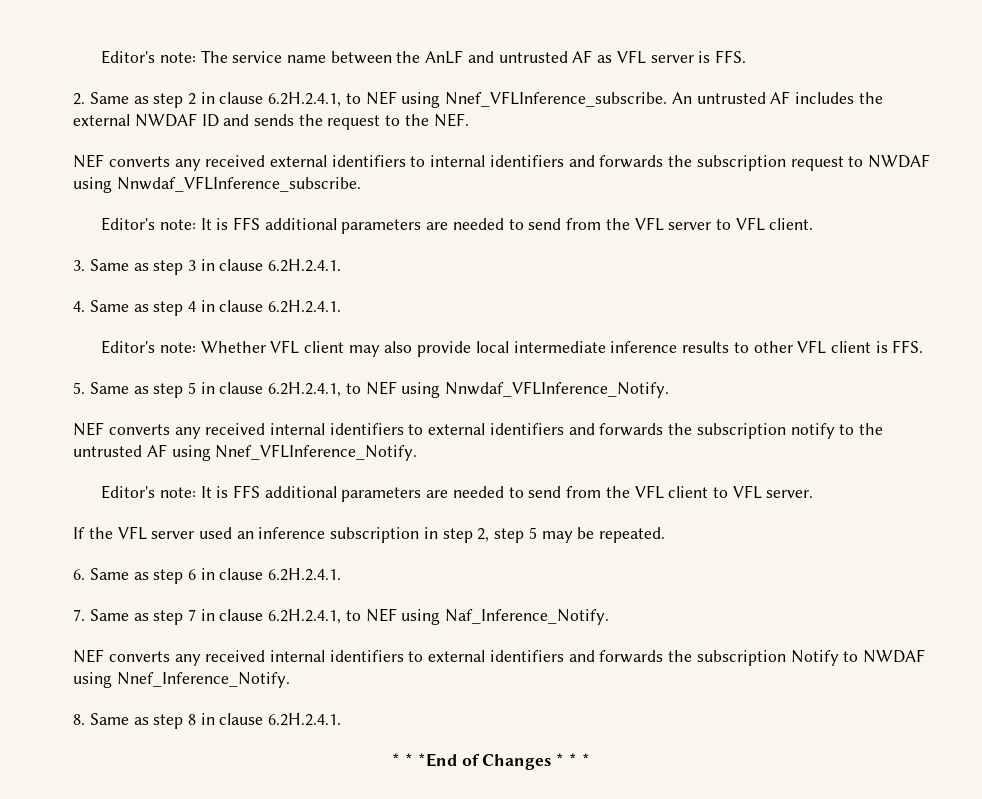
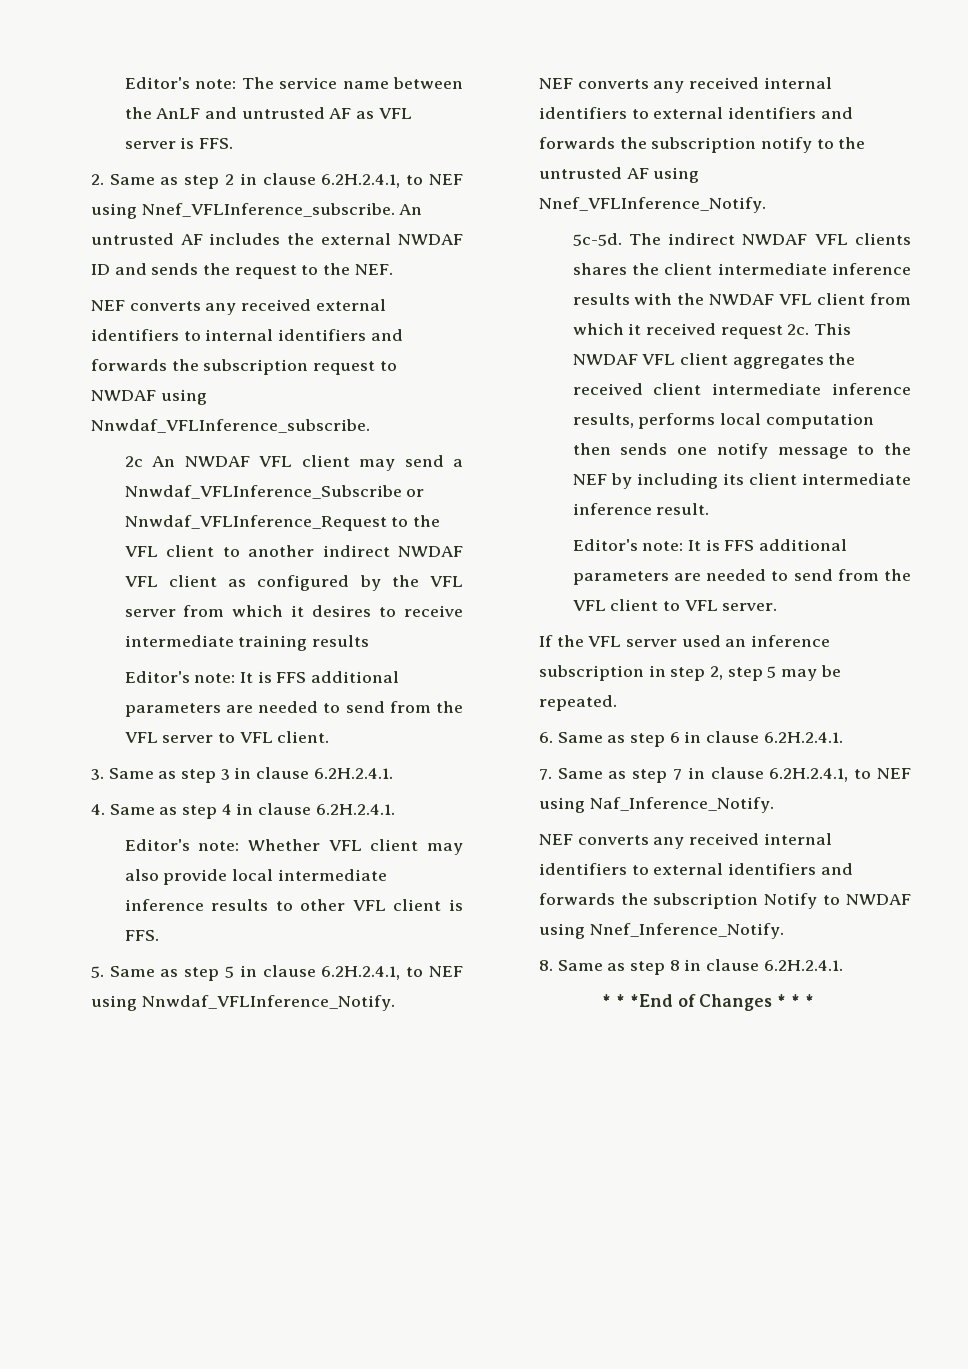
+ 2c An NWDAF VFL client may send a Nnwdaf_VFLInference_Subscribe or Nnwdaf_VFLInference_Request to the VFL client to another indirect NWDAF VFL client as configured by the VFL server from which it desires to receive intermediate training results
+ 5c-5d. The indirect NWDAF VFL clients shares the client intermediate inference results with the NWDAF VFL client from which it received request 2c. This NWDAF VFL client aggregates the received client intermediate inference results, performs local computation then sends one notify message to the NEF by including its client intermediate inference result.

